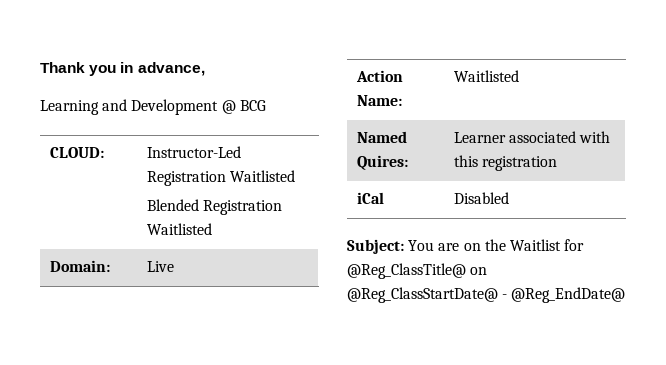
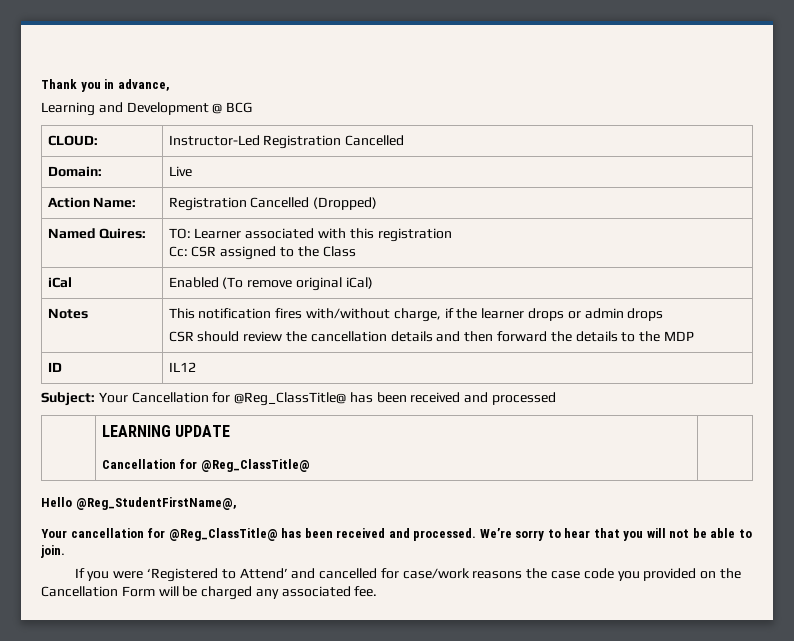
- CLOUD: | Instructor-Led Registration Waitlisted
- Blended Registration Waitlisted
+ CLOUD: | Instructor-Led Registration Cancelled
- Action Name: | Waitlisted
+ Action Name: | Registration Cancelled (Dropped)
- Named Quires: | Learner associated with this registration
- iCal | Disabled
- Subject: You are on the Waitlist for @Reg_ClassTitle@ on @Reg_ClassStartDate@ - @Reg_EndDate@
+ Named Quires: | TO: Learner associated with this registration
+ Cc: CSR assigned to the Class
+ iCal | Enabled (To remove original iCal)
+ Notes | This notification fires with/without charge, if the learner drops or admin drops
+ CSR should review the cancellation details and then forward the details to the MDP
+ ID | IL12
+ Subject: Your Cancellation for @Reg_ClassTitle@ has been received and processed
+ | LEARNING UPDATE
+ Cancellation for @Reg_ClassTitle@ |
+ Hello @Reg_StudentFirstName@,
+ Your cancellation for @Reg_ClassTitle@ has been received and processed. We’re sorry to hear that you will not be able to join.
+ If you were ‘Registered to Attend’ and cancelled for case/work reasons the case code you provided on the Cancellation Form will be charged any associated fee.

